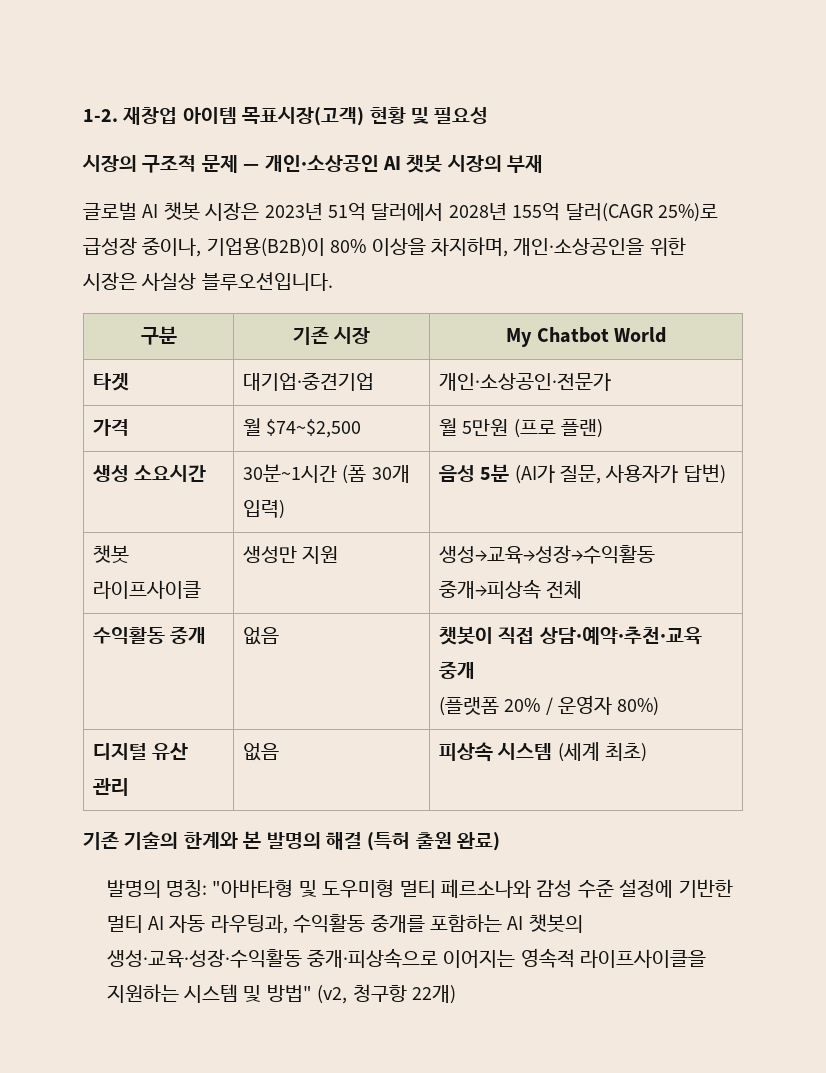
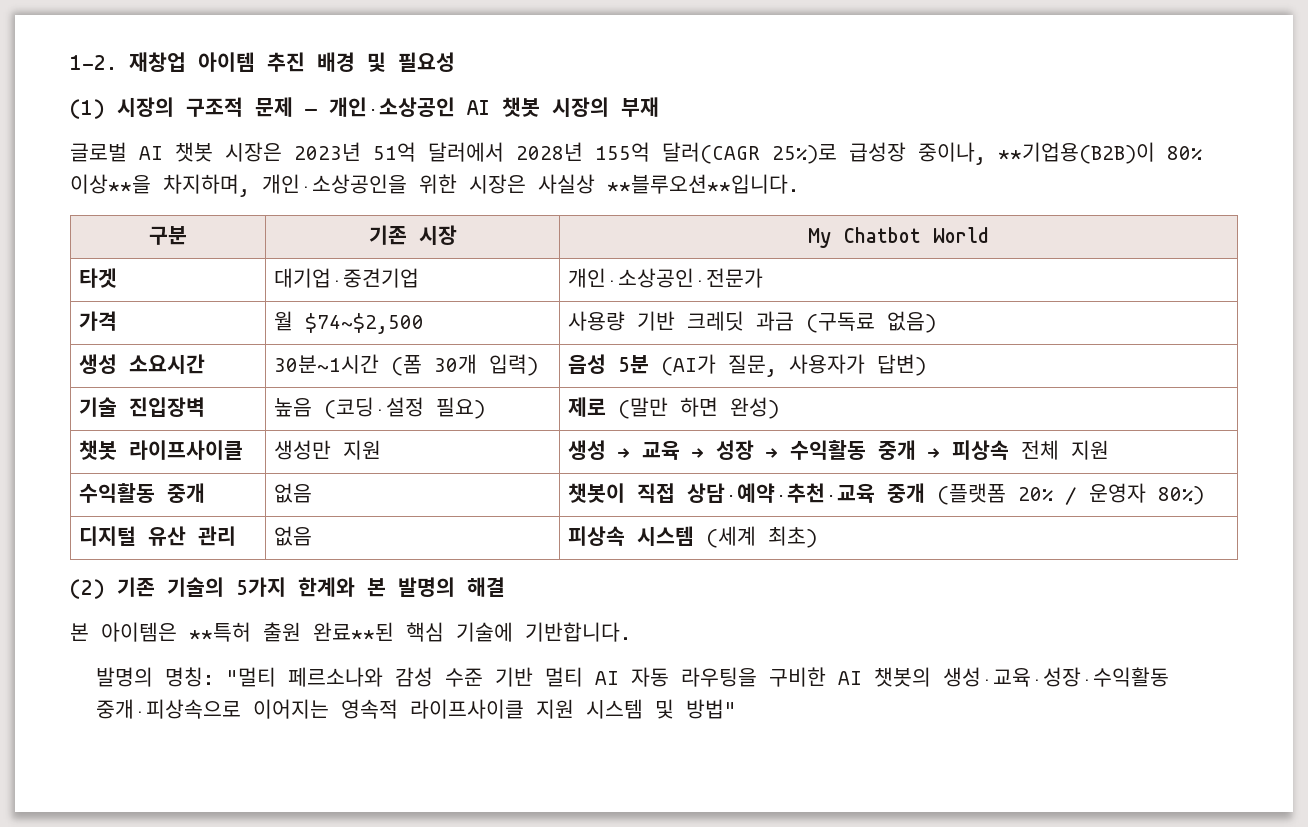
- 재창업 아이템 목표시장(고객) 현황 및 필요성
+ 재창업 아이템 추진 배경 및 필요성
- 시장의 구조적 문제 — 개인·소상공인 AI 챗봇 시장의 부재
+ (1) 시장의 구조적 문제 — 개인·소상공인 AI 챗봇 시장의 부재
- 글로벌 AI 챗봇 시장은 2023년 51억 달러에서 2028년 155억 달러(CAGR 25%)로 급성장 중이나, 기업용(B2B)이 80% 이상을 차지하며, 개인·소상공인을 위한 시장은 사실상 블루오션입니다.
+ 글로벌 AI 챗봇 시장은 2023년 51억 달러에서 2028년 155억 달러(CAGR 25%)로 급성장 중이나, **기업용(B2B)이 80% 이상**을 차지하며, 개인·소상공인을 위한 시장은 사실상 **블루오션**입니다.
- 가격 | 월 $74~$2,500 | 월 5만원 (프로 플랜)
+ 가격 | 월 $74~$2,500 | 사용량 기반 크레딧 과금 (구독료 없음)
- 챗봇 라이프사이클 | 생성만 지원 | 생성→교육→성장→수익활동 중개→피상속 전체
+ 기술 진입장벽 | 높음 (코딩·설정 필요) | 제로 (말만 하면 완성)
+ 챗봇 라이프사이클 | 생성만 지원 | 생성 → 교육 → 성장 → 수익활동 중개 → 피상속 전체 지원
- 수익활동 중개 | 없음 | 챗봇이 직접 상담·예약·추천·교육 중개
- (플랫폼 20% / 운영자 80%)
+ 수익활동 중개 | 없음 | 챗봇이 직접 상담·예약·추천·교육 중개 (플랫폼 20% / 운영자 80%)
- 기존 기술의 한계와 본 발명의 해결 (특허 출원 완료)
- 발명의 명칭: "아바타형 및 도우미형 멀티 페르소나와 감성 수준 설정에 기반한 멀티 AI 자동 라우팅과, 수익활동 중개를 포함하는 AI 챗봇의 생성·교육·성장·수익활동 중개·피상속으로 이어지는 영속적 라이프사이클을 지원하는 시스템 및 방법" (v2, 청구항 22개)
+ (2) 기존 기술의 5가지 한계와 본 발명의 해결
+ 본 아이템은 **특허 출원 완료**된 핵심 기술에 기반합니다.
+ 발명의 명칭: "멀티 페르소나와 감성 수준 기반 멀티 AI 자동 라우팅을 구비한 AI 챗봇의 생성·교육·성장·수익활동 중개·피상속으로 이어지는 영속적 라이프사이클 지원 시스템 및 방법"

